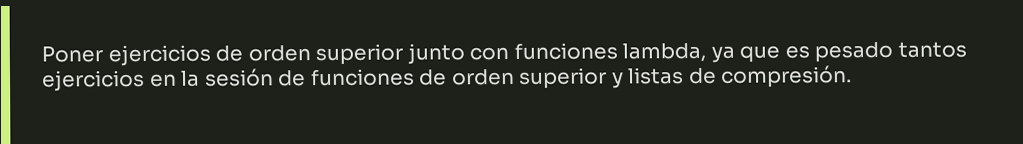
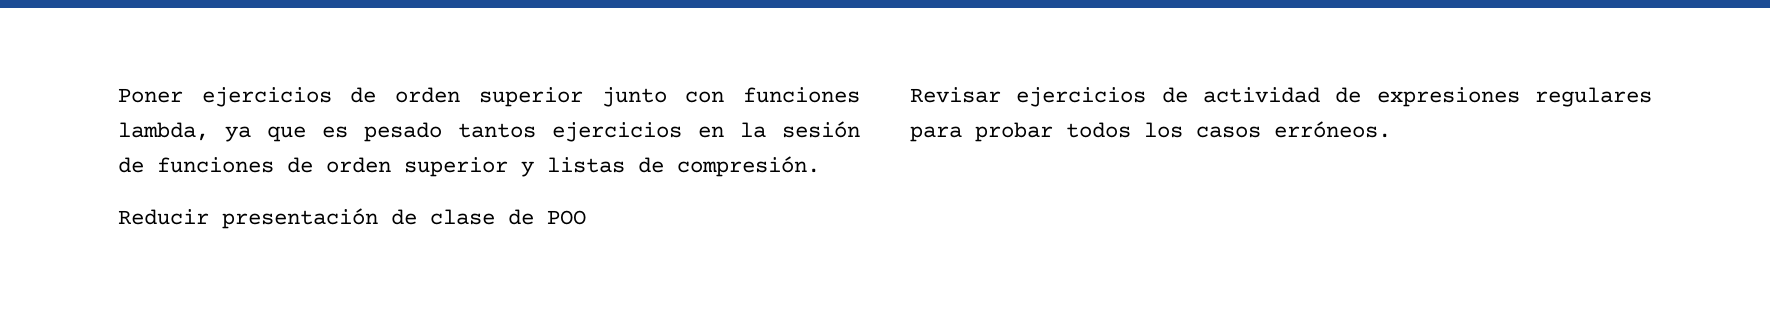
+ Reducir presentación de clase de POO
+ Revisar ejercicios de actividad de expresiones regulares para probar todos los casos erróneos.

